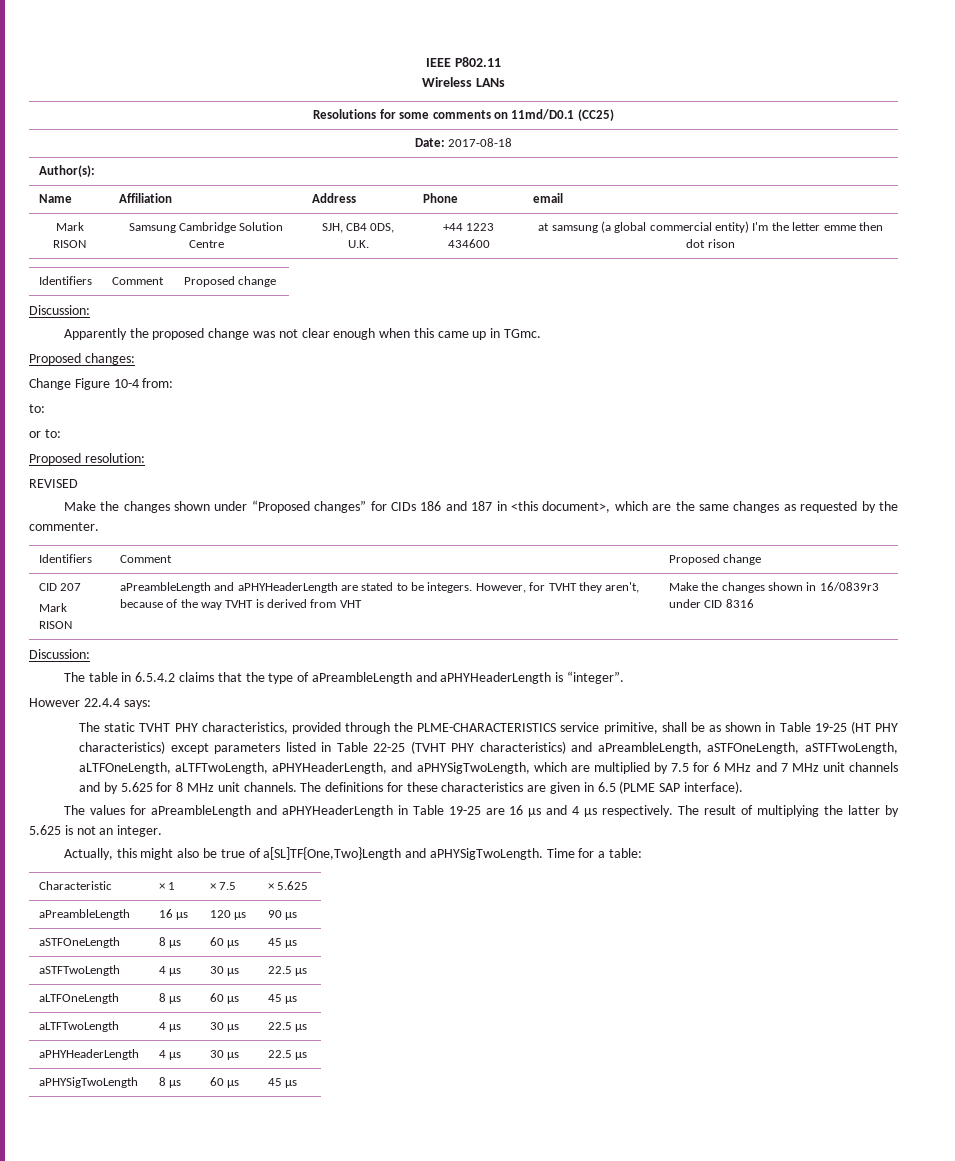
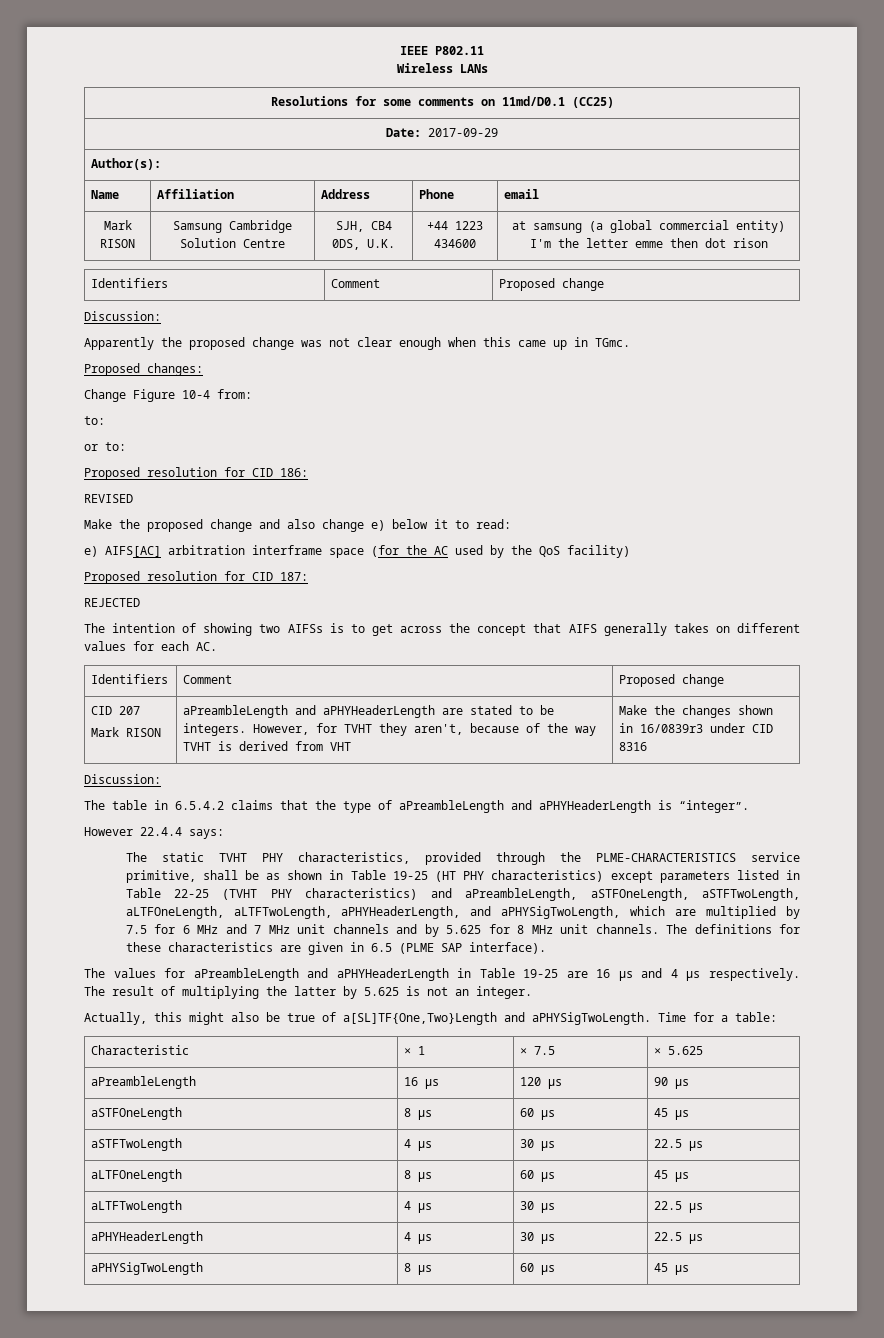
- Date: 2017-08-18
+ Date: 2017-09-29
- Proposed resolution:
+ Proposed resolution for CID 186:
- Make the changes shown under “Proposed changes” for CIDs 186 and 187 in <this document>, which are the same changes as requested by the commenter.
+ Make the proposed change and also change e) below it to read:
+ e) AIFS[AC] arbitration interframe space (for the AC used by the QoS facility)
+ Proposed resolution for CID 187:
+ REJECTED
+ The intention of showing two AIFSs is to get across the concept that AIFS generally takes on different values for each AC.

